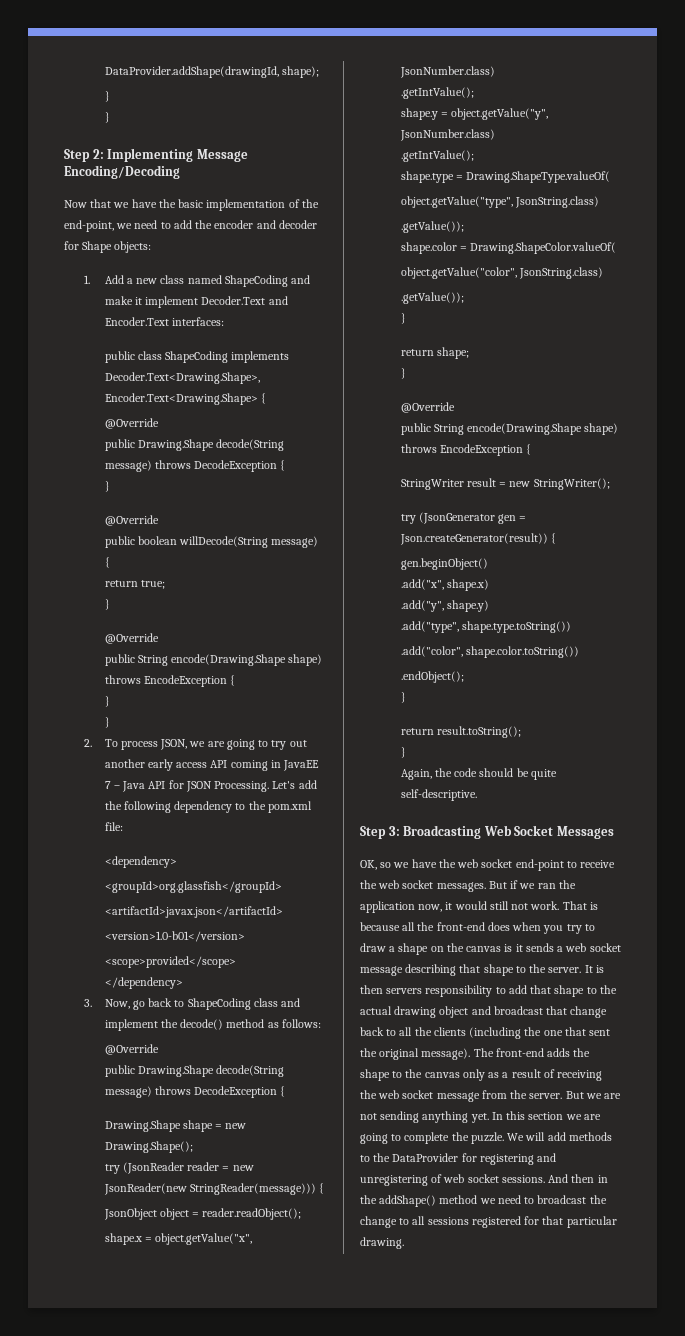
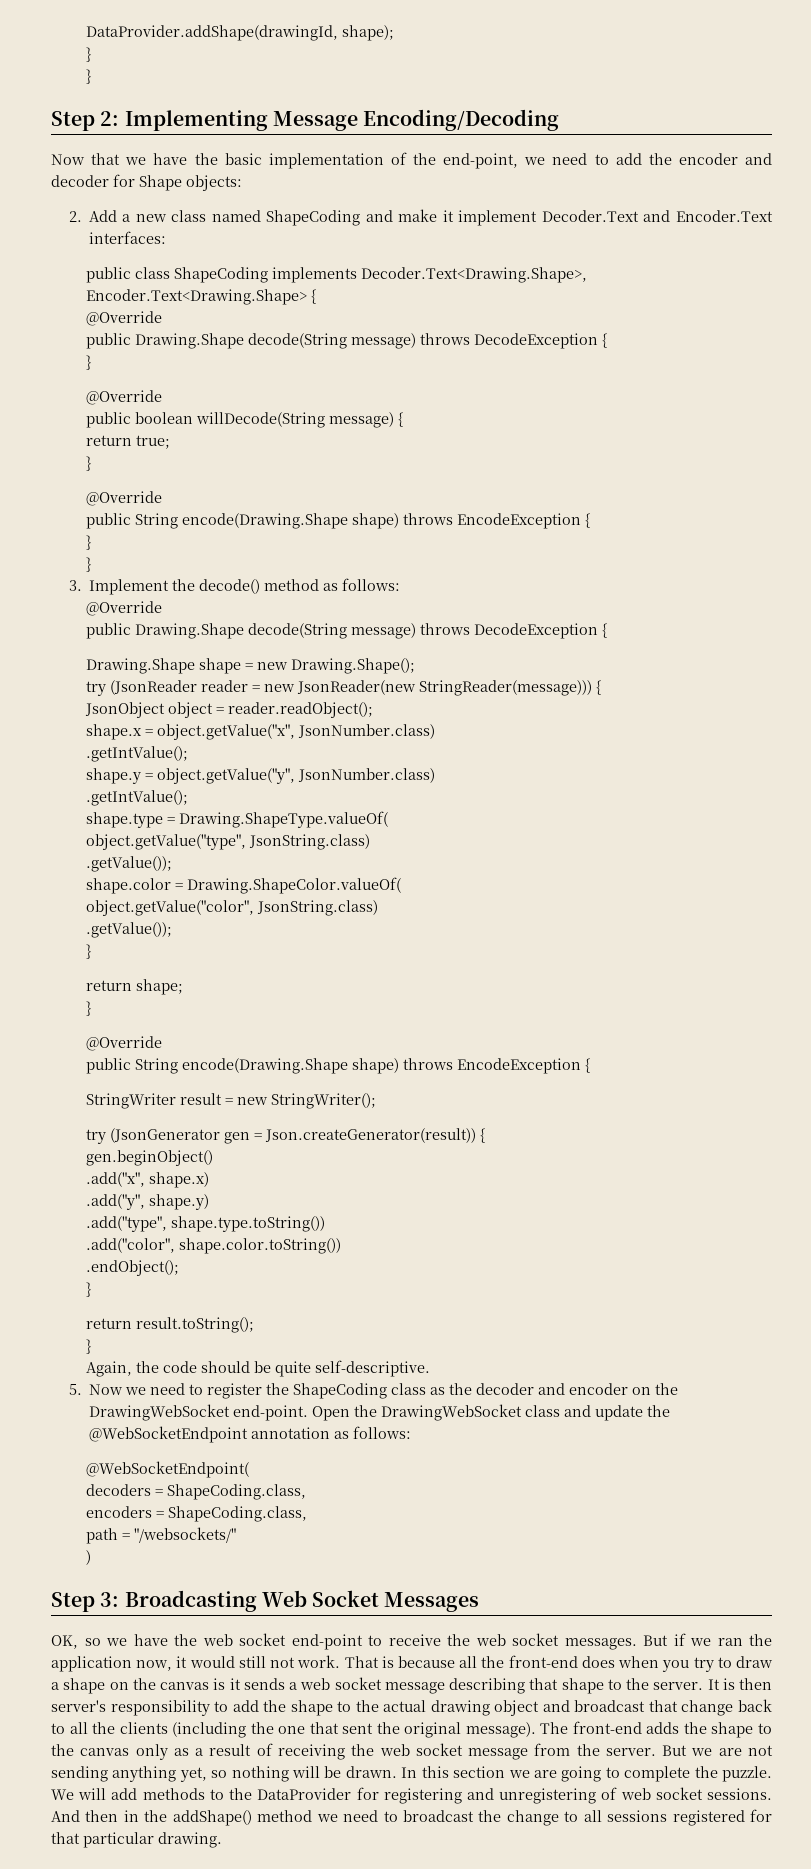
- 1. Add a new class named ShapeCoding and make it implement Decoder.Text and Encoder.Text interfaces:
+ 2. Add a new class named ShapeCoding and make it implement Decoder.Text and Encoder.Text interfaces:
- 2. To process JSON, we are going to try out another early access API coming in JavaEE 7 – Java API for JSON Processing. Let's add the following dependency to the pom.xml file:
- <dependency>
- <groupId>org.glassfish</groupId>
- <artifactId>javax.json</artifactId>
- <version>1.0-b01</version>
- <scope>provided</scope>
- </dependency>
- 3. Now, go back to ShapeCoding class and implement the decode() method as follows:
+ 3. Implement the decode() method as follows:
+ 5. Now we need to register the ShapeCoding class as the decoder and encoder on the DrawingWebSocket end-point. Open the DrawingWebSocket class and update the @WebSocketEndpoint annotation as follows:
+ @WebSocketEndpoint(
+ decoders = ShapeCoding.class,
+ encoders = ShapeCoding.class,
+ path = "/websockets/"
+ )
- It is then servers responsibility to add that shape to the actual drawing object and broadcast that change back to all the clients (including the one that sent the original message).
+ It is then server's responsibility to add the shape to the actual drawing object and broadcast that change back to all the clients (including the one that sent the original message).
- But we are not sending anything yet.
+ But we are not sending anything yet, so nothing will be drawn.

